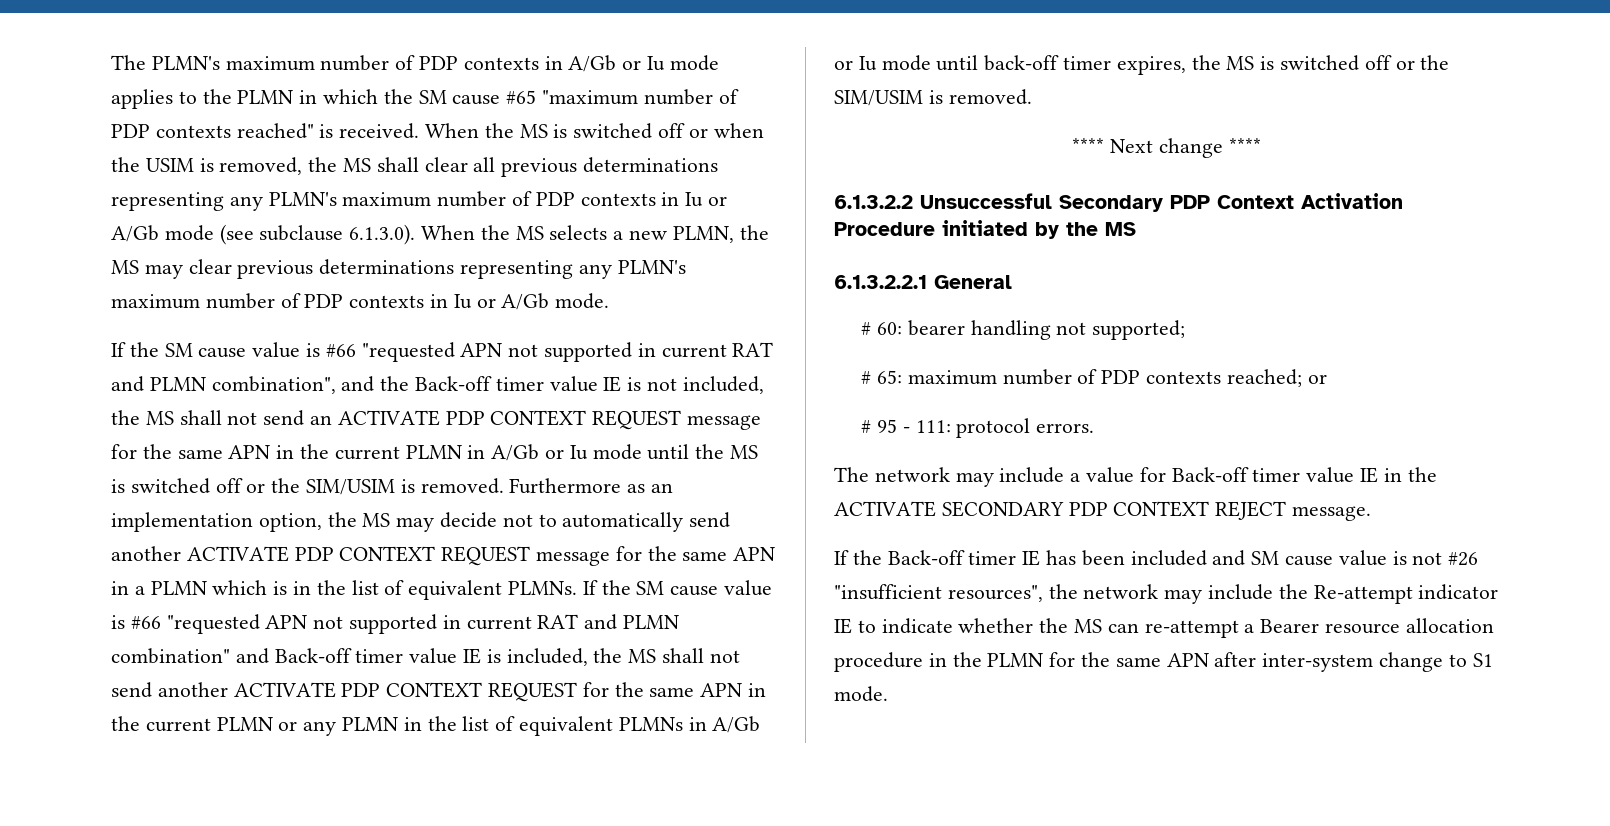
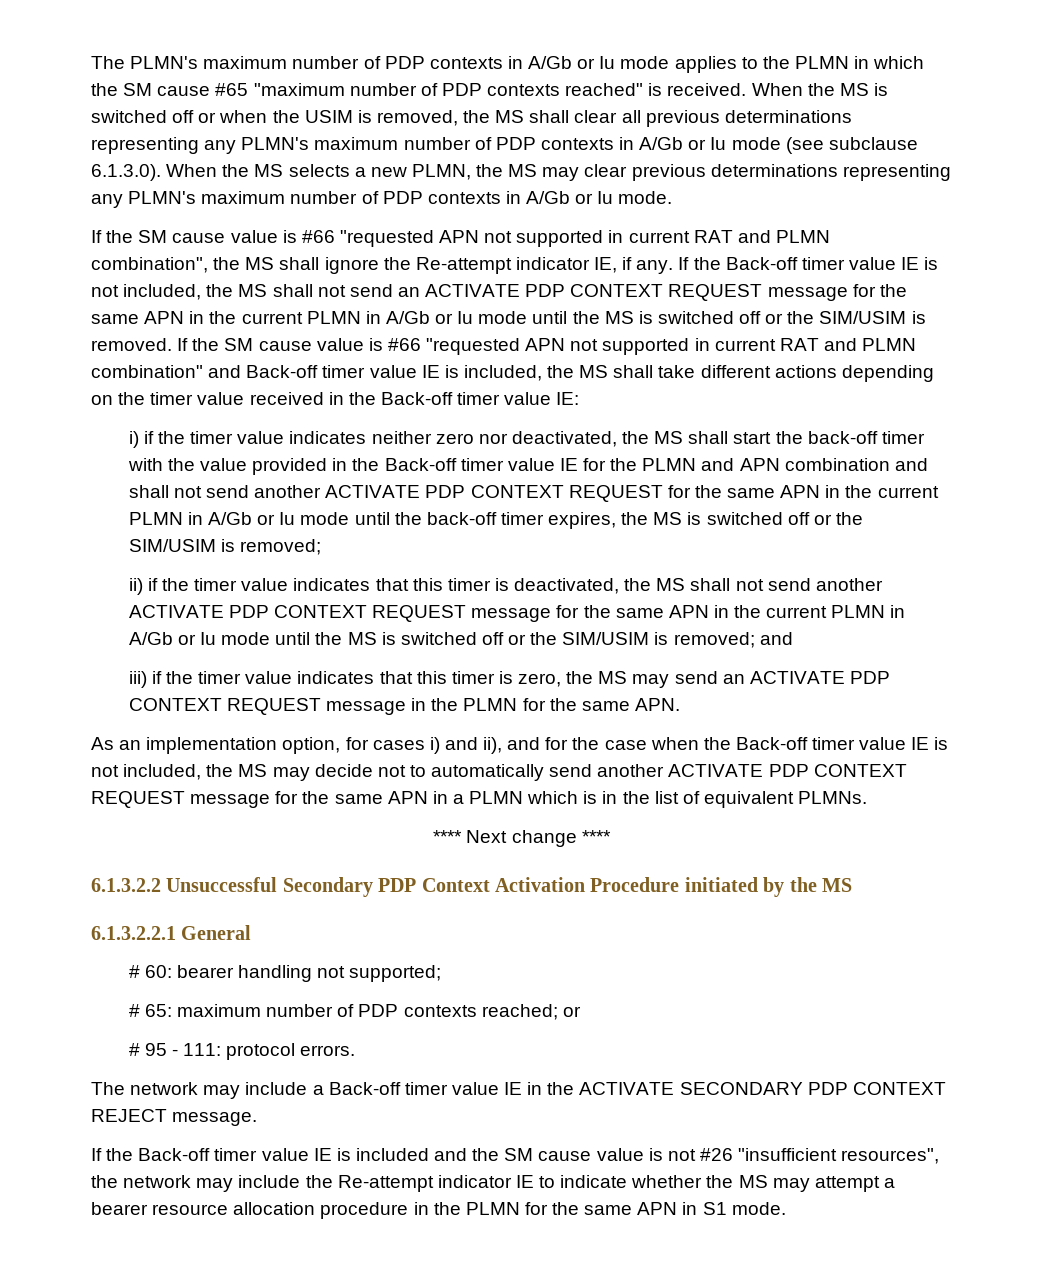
- When the MS is switched off or when the USIM is removed, the MS shall clear all previous determinations representing any PLMN's maximum number of PDP contexts in Iu or A/Gb mode (see subclause 6.1.3.0). When the MS selects a new PLMN, the MS may clear previous determinations representing any PLMN's maximum number of PDP contexts in Iu or A/Gb mode.
+ When the MS is switched off or when the USIM is removed, the MS shall clear all previous determinations representing any PLMN's maximum number of PDP contexts in A/Gb or Iu mode (see subclause 6.1.3.0). When the MS selects a new PLMN, the MS may clear previous determinations representing any PLMN's maximum number of PDP contexts in A/Gb or Iu mode.
- If the SM cause value is #66 "requested APN not supported in current RAT and PLMN combination", and the Back-off timer value IE is not included, the MS shall not send an ACTIVATE PDP CONTEXT REQUEST message for the same APN in the current PLMN in A/Gb or Iu mode until the MS is switched off or the SIM/USIM is removed.
+ If the SM cause value is #66 "requested APN not supported in current RAT and PLMN combination", the MS shall ignore the Re-attempt indicator IE, if any. If the Back-off timer value IE is not included, the MS shall not send an ACTIVATE PDP CONTEXT REQUEST message for the same APN in the current PLMN in A/Gb or Iu mode until the MS is switched off or the SIM/USIM is removed.
- Furthermore as an implementation option, the MS may decide not to automatically send another ACTIVATE PDP CONTEXT REQUEST message for the same APN in a PLMN which is in the list of equivalent PLMNs. If the SM cause value is #66 "requested APN not supported in current RAT and PLMN combination" and Back-off timer value IE is included, the MS shall not send another ACTIVATE PDP CONTEXT REQUEST for the same APN in the current PLMN or any PLMN in the list of equivalent PLMNs in A/Gb or Iu mode until back-off timer expires, the MS is switched off or the SIM/USIM is removed.
+ If the SM cause value is #66 "requested APN not supported in current RAT and PLMN combination" and Back-off timer value IE is included, the MS shall take different actions depending on the timer value received in the Back-off timer value IE:
+ i) if the timer value indicates neither zero nor deactivated, the MS shall start the back-off timer with the value provided in the Back-off timer value IE for the PLMN and APN combination and shall not send another ACTIVATE PDP CONTEXT REQUEST for the same APN in the current PLMN in A/Gb or Iu mode until the back-off timer expires, the MS is switched off or the SIM/USIM is removed;
+ ii) if the timer value indicates that this timer is deactivated, the MS shall not send another ACTIVATE PDP CONTEXT REQUEST message for the same APN in the current PLMN in A/Gb or Iu mode until the MS is switched off or the SIM/USIM is removed; and
+ iii) if the timer value indicates that this timer is zero, the MS may send an ACTIVATE PDP CONTEXT REQUEST message in the PLMN for the same APN.
+ As an implementation option, for cases i) and ii), and for the case when the Back-off timer value IE is not included, the MS may decide not to automatically send another ACTIVATE PDP CONTEXT REQUEST message for the same APN in a PLMN which is in the list of equivalent PLMNs.
- The network may include a value for Back-off timer value IE in the ACTIVATE SECONDARY PDP CONTEXT REJECT message.
+ The network may include a Back-off timer value IE in the ACTIVATE SECONDARY PDP CONTEXT REJECT message.
- If the Back-off timer IE has been included and SM cause value is not #26 "insufficient resources", the network may include the Re-attempt indicator IE to indicate whether the MS can re-attempt a Bearer resource allocation procedure in the PLMN for the same APN after inter-system change to S1 mode.
+ If the Back-off timer value IE is included and the SM cause value is not #26 "insufficient resources", the network may include the Re-attempt indicator IE to indicate whether the MS may attempt a bearer resource allocation procedure in the PLMN for the same APN in S1 mode.

